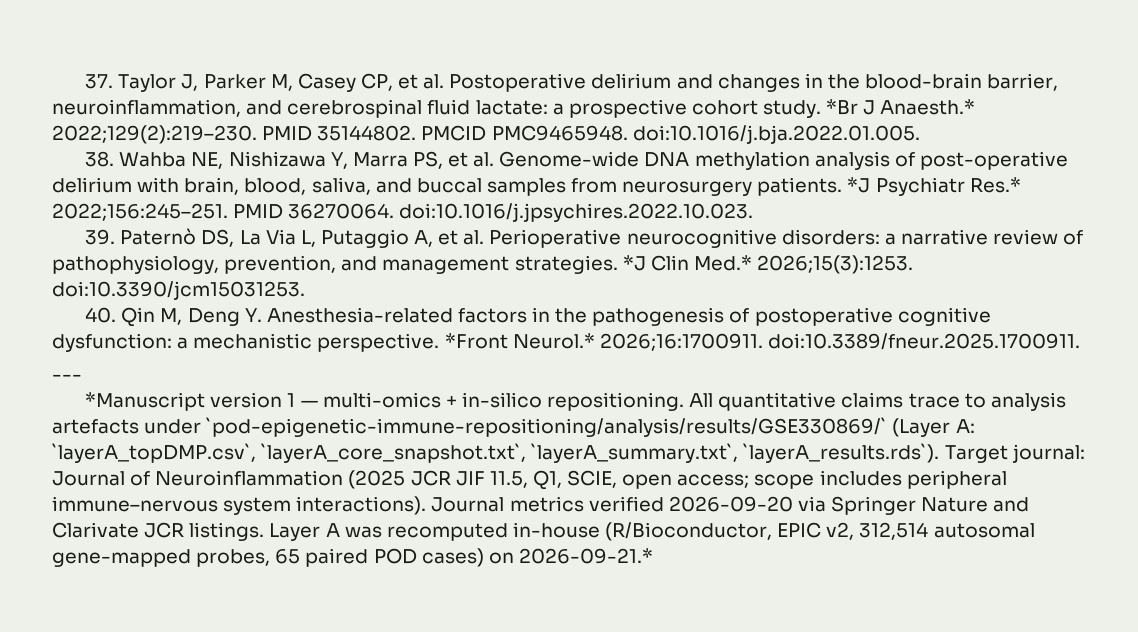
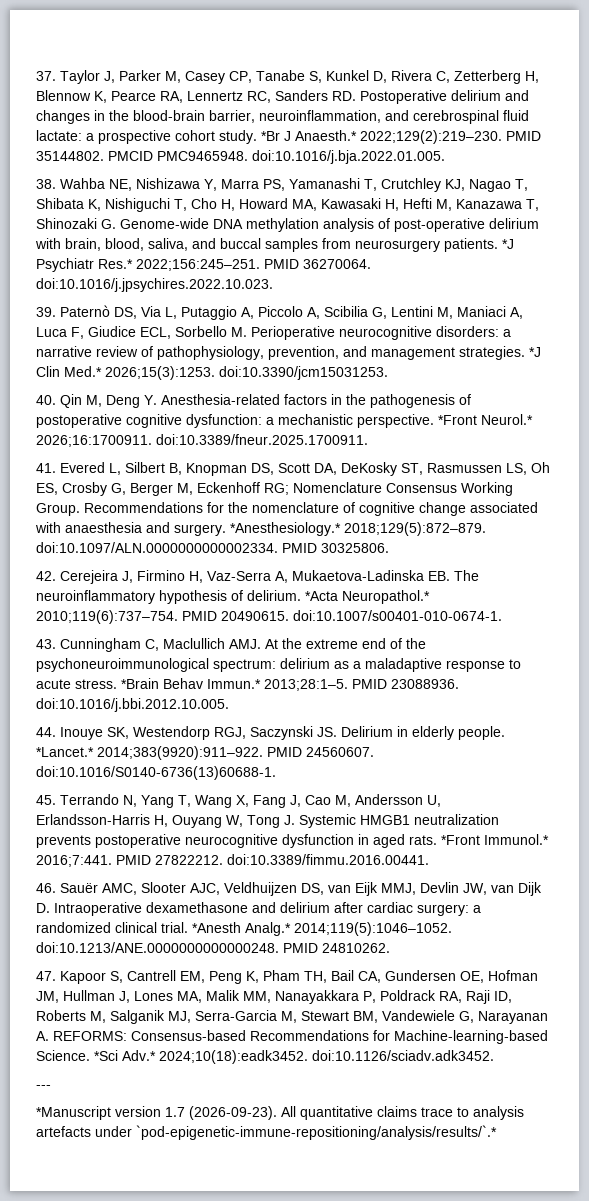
- 37. Taylor J, Parker M, Casey CP, et al. Postoperative delirium and changes in the blood-brain barrier, neuroinflammation, and cerebrospinal fluid lactate: a prospective cohort study.
+ 37. Taylor J, Parker M, Casey CP, Tanabe S, Kunkel D, Rivera C, Zetterberg H, Blennow K, Pearce RA, Lennertz RC, Sanders RD. Postoperative delirium and changes in the blood-brain barrier, neuroinflammation, and cerebrospinal fluid lactate: a prospective cohort study.
- 38. Wahba NE, Nishizawa Y, Marra PS, et al. Genome-wide DNA methylation analysis of post-operative delirium with brain, blood, saliva, and buccal samples from neurosurgery patients.
+ 38. Wahba NE, Nishizawa Y, Marra PS, Yamanashi T, Crutchley KJ, Nagao T, Shibata K, Nishiguchi T, Cho H, Howard MA, Kawasaki H, Hefti M, Kanazawa T, Shinozaki G. Genome-wide DNA methylation analysis of post-operative delirium with brain, blood, saliva, and buccal samples from neurosurgery patients.
- 39. Paternò DS, La Via L, Putaggio A, et al. Perioperative neurocognitive disorders: a narrative review of pathophysiology, prevention, and management strategies.
+ 39. Paternò DS, Via L, Putaggio A, Piccolo A, Scibilia G, Lentini M, Maniaci A, Luca F, Giudice ECL, Sorbello M. Perioperative neurocognitive disorders: a narrative review of pathophysiology, prevention, and management strategies.
+ 41. Evered L, Silbert B, Knopman DS, Scott DA, DeKosky ST, Rasmussen LS, Oh ES, Crosby G, Berger M, Eckenhoff RG; Nomenclature Consensus Working Group. Recommendations for the nomenclature of cognitive change associated with anaesthesia and surgery. *Anesthesiology.* 2018;129(5):872–879. doi:10.1097/ALN.0000000000002334. PMID 30325806.
+ 42. Cerejeira J, Firmino H, Vaz-Serra A, Mukaetova-Ladinska EB. The neuroinflammatory hypothesis of delirium. *Acta Neuropathol.* 2010;119(6):737–754. PMID 20490615. doi:10.1007/s00401-010-0674-1.
+ 43. Cunningham C, Maclullich AMJ. At the extreme end of the psychoneuroimmunological spectrum: delirium as a maladaptive response to acute stress. *Brain Behav Immun.* 2013;28:1–5. PMID 23088936. doi:10.1016/j.bbi.2012.10.005.
+ 44. Inouye SK, Westendorp RGJ, Saczynski JS. Delirium in elderly people. *Lancet.* 2014;383(9920):911–922. PMID 24560607. doi:10.1016/S0140-6736(13)60688-1.
+ 45. Terrando N, Yang T, Wang X, Fang J, Cao M, Andersson U, Erlandsson-Harris H, Ouyang W, Tong J. Systemic HMGB1 neutralization prevents postoperative neurocognitive dysfunction in aged rats. *Front Immunol.* 2016;7:441. PMID 27822212. doi:10.3389/fimmu.2016.00441.
+ 46. Sauër AMC, Slooter AJC, Veldhuijzen DS, van Eijk MMJ, Devlin JW, van Dijk D. Intraoperative dexamethasone and delirium after cardiac surgery: a randomized clinical trial. *Anesth Analg.* 2014;119(5):1046–1052. doi:10.1213/ANE.0000000000000248. PMID 24810262.
+ 47. Kapoor S, Cantrell EM, Peng K, Pham TH, Bail CA, Gundersen OE, Hofman JM, Hullman J, Lones MA, Malik MM, Nanayakkara P, Poldrack RA, Raji ID, Roberts M, Salganik MJ, Serra-Garcia M, Stewart BM, Vandewiele G, Narayanan A. REFORMS: Consensus-based Recommendations for Machine-learning-based Science. *Sci Adv.* 2024;10(18):eadk3452. doi:10.1126/sciadv.adk3452.
  ---
- *Manuscript version 1 — multi-omics + in-silico repositioning.
+ *Manuscript version 1.7 (2026-09-23).
- All quantitative claims trace to analysis artefacts under `pod-epigenetic-immune-repositioning/analysis/results/GSE330869/` (Layer A: `layerA_topDMP.csv`, `layerA_core_snapshot.txt`, `layerA_summary.txt`, `layerA_results.rds`). Target journal: Journal of Neuroinflammation (2025 JCR JIF 11.5, Q1, SCIE, open access; scope includes peripheral immune–nervous system interactions). Journal metrics verified 2026-09-20 via Springer Nature and Clarivate JCR listings. Layer A was recomputed in-house (R/Bioconductor, EPIC v2, 312,514 autosomal gene-mapped probes, 65 paired POD cases) on 2026-09-21.*
+ All quantitative claims trace to analysis artefacts under `pod-epigenetic-immune-repositioning/analysis/results/`.*

